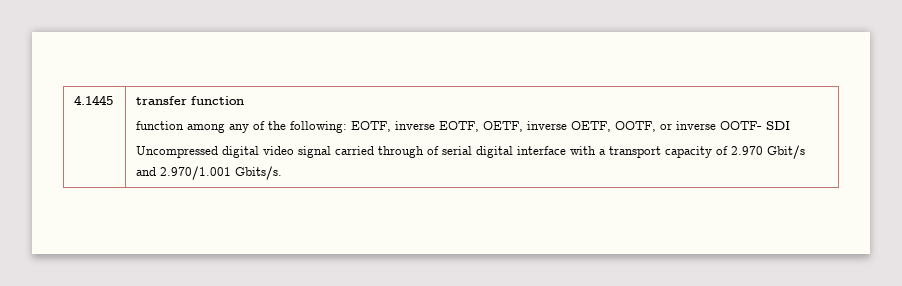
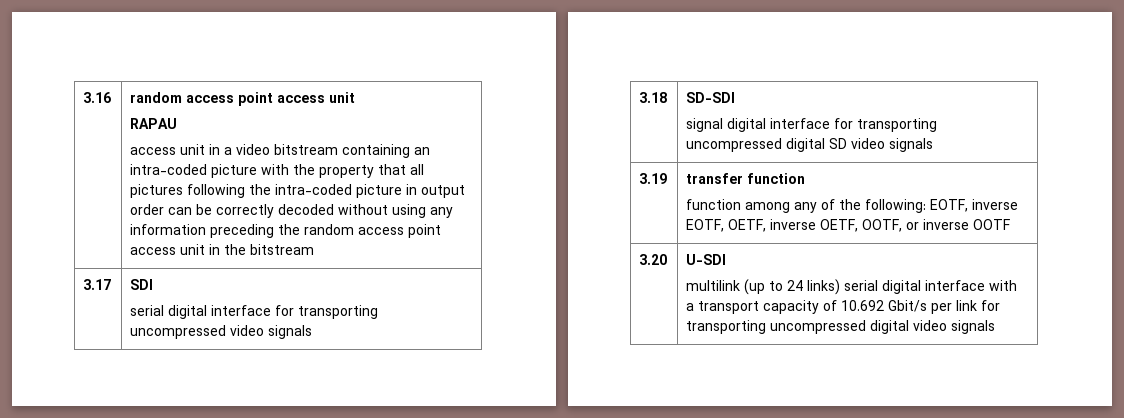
- 4.1445 | transfer function
- function among any of the following: EOTF, inverse EOTF, OETF, inverse OETF, OOTF, or inverse OOTF- SDI
- Uncompressed digital video signal carried through of serial digital interface with a transport capacity of 2.970 Gbit/s and 2.970/1.001 Gbits/s.
+ 3.16 | random access point access unit
+ RAPAU
+ access unit in a video bitstream containing an intra-coded picture with the property that all pictures following the intra-coded picture in output order can be correctly decoded without using any information preceding the random access point access unit in the bitstream
+ 3.17 | SDI
+ serial digital interface for transporting uncompressed video signals
+ 3.18 | SD-SDI
+ signal digital interface for transporting uncompressed digital SD video signals
+ 3.19 | transfer function
+ function among any of the following: EOTF, inverse EOTF, OETF, inverse OETF, OOTF, or inverse OOTF
+ 3.20 | U-SDI
+ multilink (up to 24 links) serial digital interface with a transport capacity of 10.692 Gbit/s per link for transporting uncompressed digital video signals

